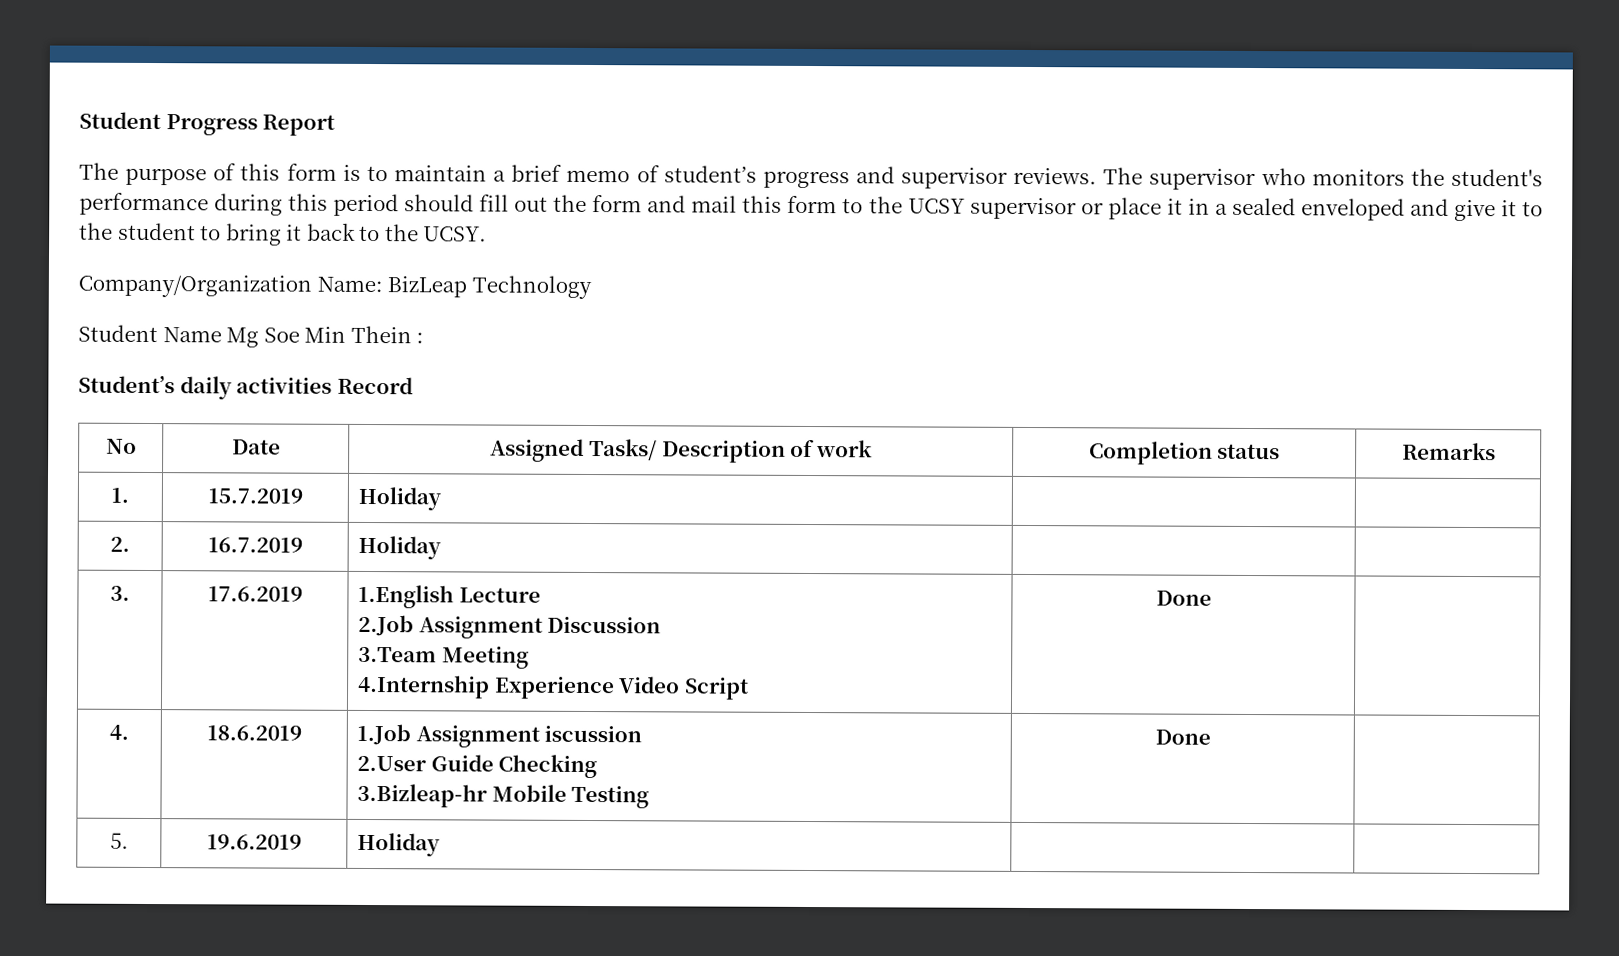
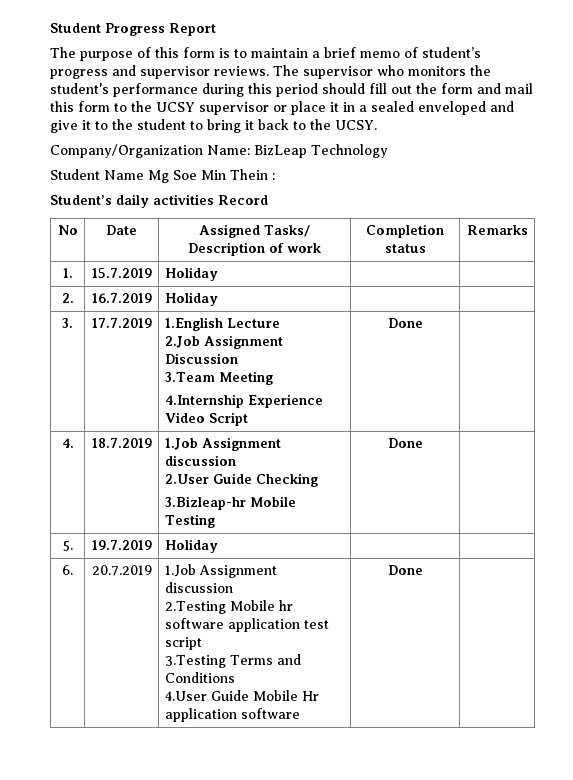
- 3. | 17.6.2019 | 1.English Lecture
+ 3. | 17.7.2019 | 1.English Lecture
- 4. | 18.6.2019 | 1.Job Assignment iscussion
+ 4. | 18.7.2019 | 1.Job Assignment discussion
- 5. | 19.6.2019 | Holiday | |
+ 5. | 19.7.2019 | Holiday | |
+ 6. | 20.7.2019 | 1.Job Assignment discussion
+ 2.Testing Mobile hr software application test script
+ 3.Testing Terms and Conditions
+ 4.User Guide Mobile Hr application software | Done |

